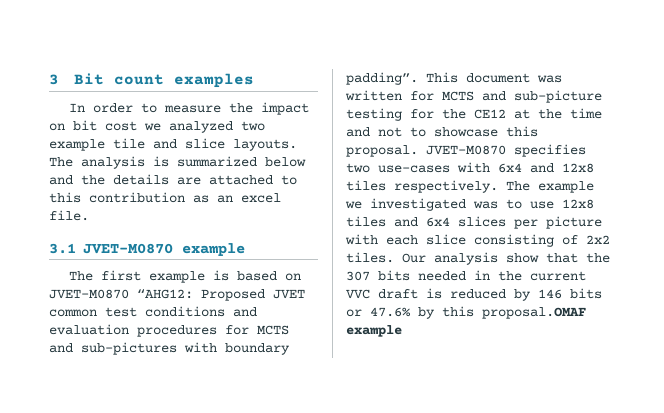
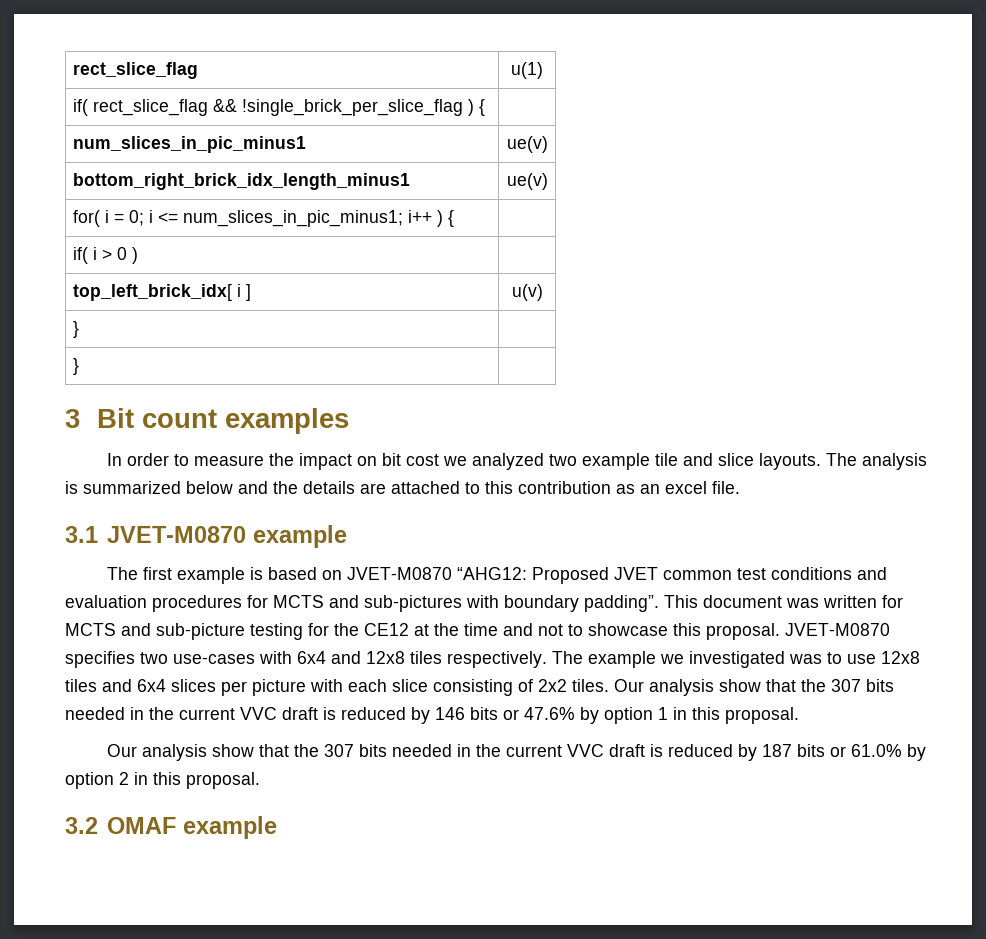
+ rect_slice_flag | u(1)
+ if( rect_slice_flag && !single_brick_per_slice_flag ) { |
+ num_slices_in_pic_minus1 | ue(v)
+ bottom_right_brick_idx_length_minus1 | ue(v)
+ for( i = 0; i <= num_slices_in_pic_minus1; i++ ) { |
+ if( i > 0 ) |
+ top_left_brick_idx[ i ] | u(v)
+ } |
+ } |
- Our analysis show that the 307 bits needed in the current VVC draft is reduced by 146 bits or 47.6% by this proposal.OMAF example
+ Our analysis show that the 307 bits needed in the current VVC draft is reduced by 146 bits or 47.6% by option 1 in this proposal.
+ Our analysis show that the 307 bits needed in the current VVC draft is reduced by 187 bits or 61.0% by option 2 in this proposal.
+ 3.2 OMAF example

